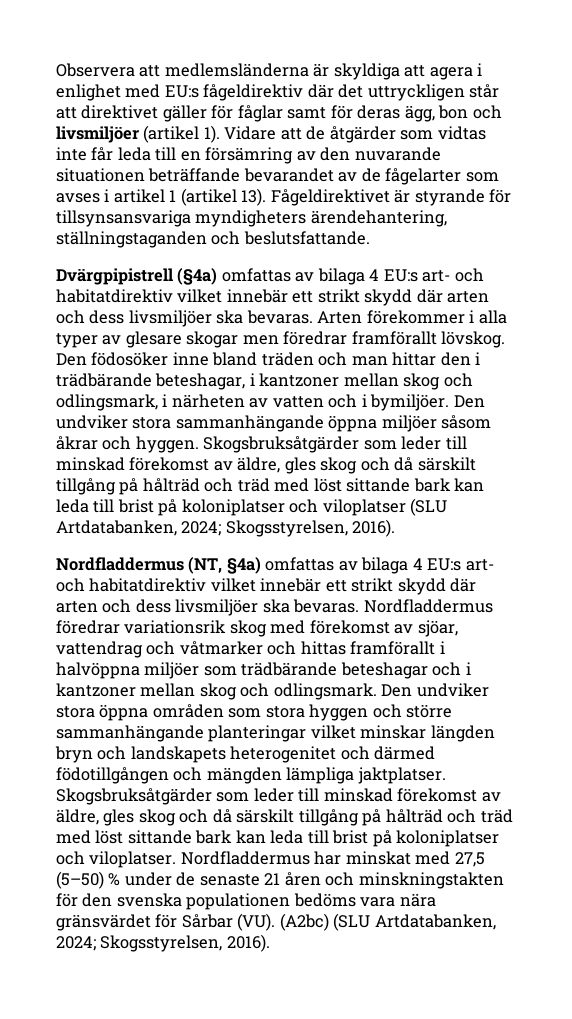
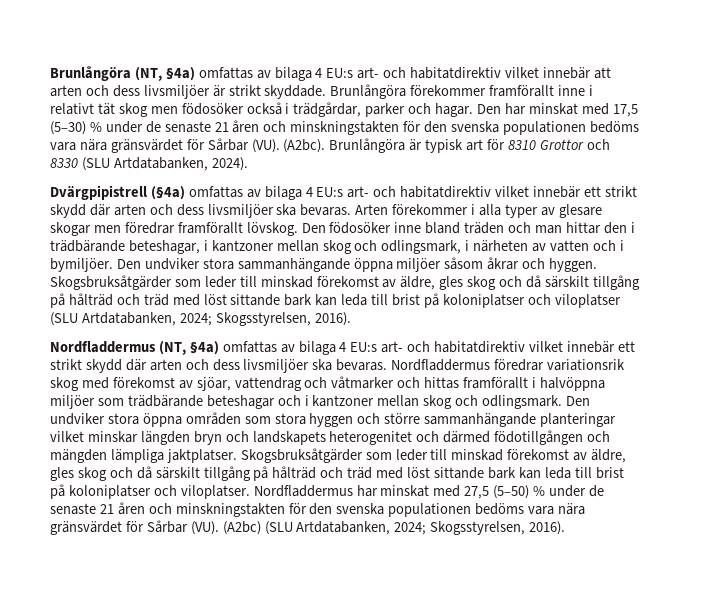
- Observera att medlemsländerna är skyldiga att agera i enlighet med EU:s fågeldirektiv där det uttryckligen står att direktivet gäller för fåglar samt för deras ägg, bon och livsmiljöer (artikel 1). Vidare att de åtgärder som vidtas inte får leda till en försämring av den nuvarande situationen beträffande bevarandet av de fågelarter som avses i artikel 1 (artikel 13). Fågeldirektivet är styrande för tillsynsansvariga myndigheters ärendehantering, ställningstaganden och beslutsfattande.
+ Brunlångöra (NT, §4a) omfattas av bilaga 4 EU:s art- och habitatdirektiv vilket innebär att arten och dess livsmiljöer är strikt skyddade. Brunlångöra förekommer framförallt inne i relativt tät skog men födosöker också i trädgårdar, parker och hagar. Den har minskat med 17,5 (5–30) % under de senaste 21 åren och minskningstakten för den svenska populationen bedöms vara nära gränsvärdet för Sårbar (VU). (A2bc). Brunlångöra är typisk art för 8310 Grottor och 8330 (SLU Artdatabanken, 2024).

